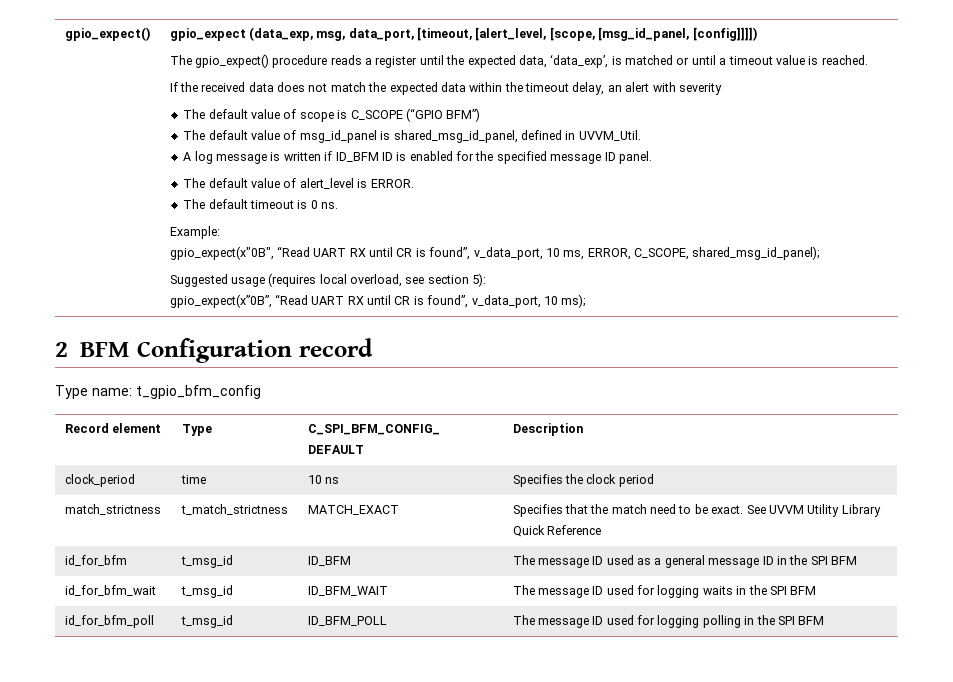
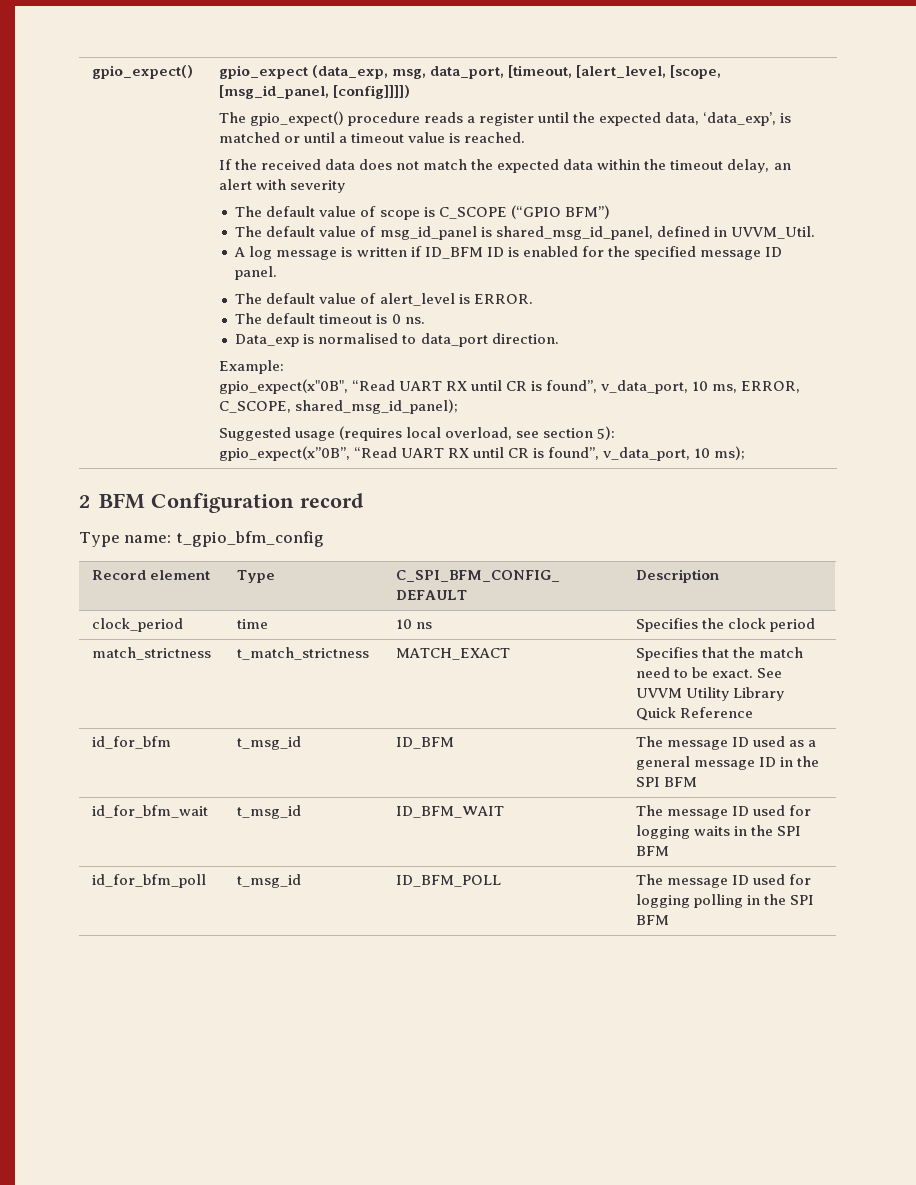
+ Data_exp is normalised to data_port direction.

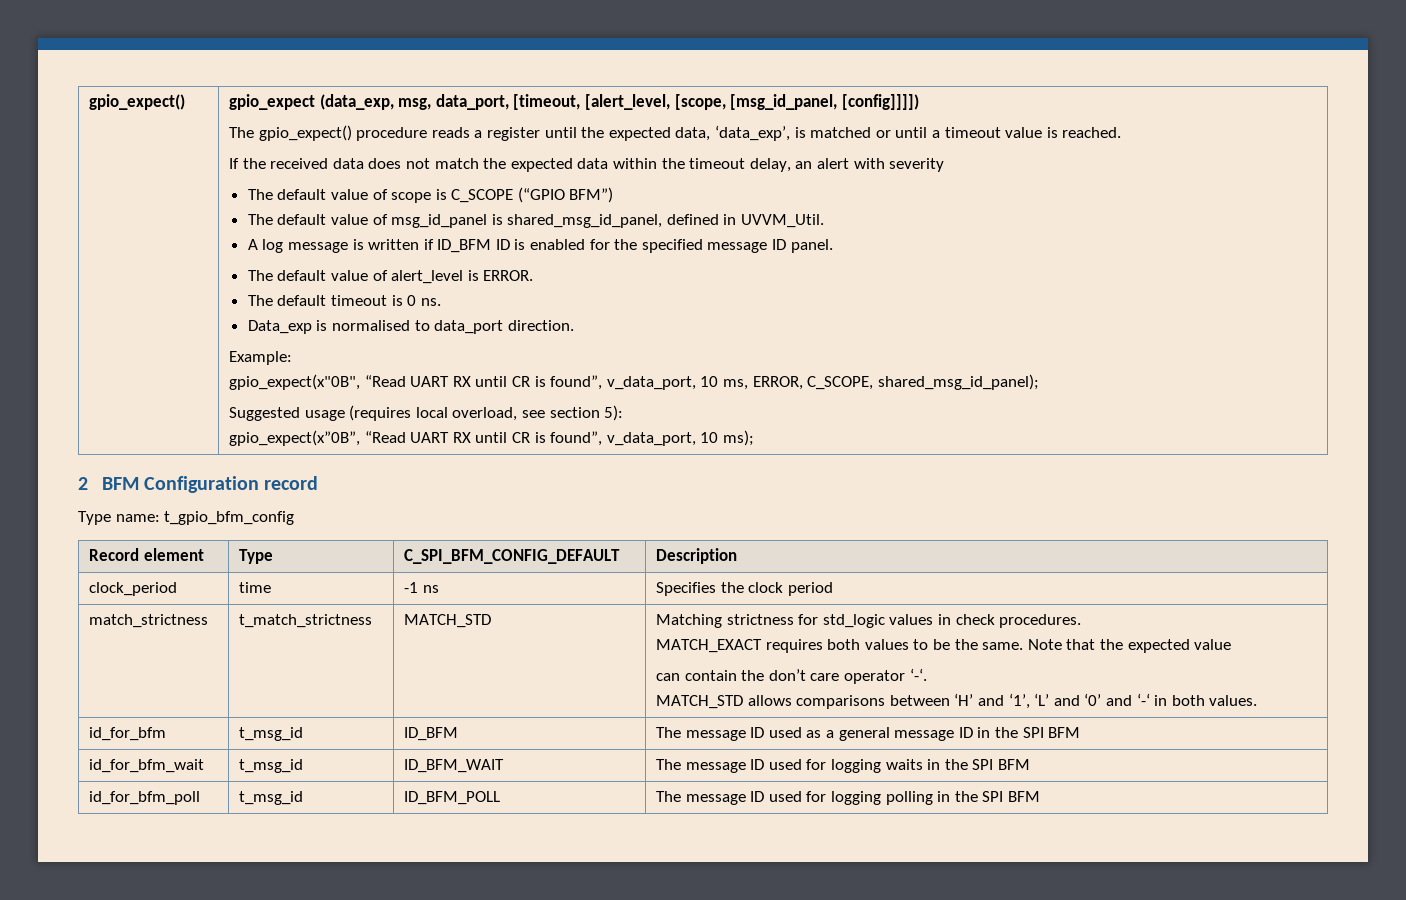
- clock_period | time | 10 ns | Specifies the clock period
+ clock_period | time | -1 ns | Specifies the clock period
- MATCH_EXACT | Specifies that the match need to be exact. See UVVM Utility Library Quick Reference
+ MATCH_STD | Matching strictness for std_logic values in check procedures.
+ MATCH_EXACT requires both values to be the same. Note that the expected value
+ can contain the don’t care operator ‘-‘.
+ MATCH_STD allows comparisons between ‘H’ and ‘1’, ‘L’ and ‘0’ and ‘-‘ in both values.

